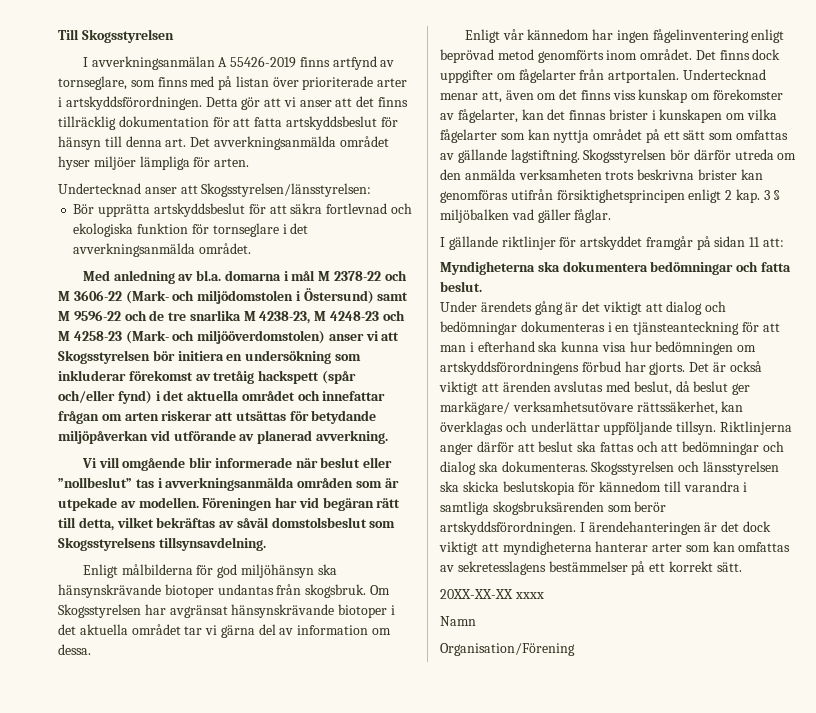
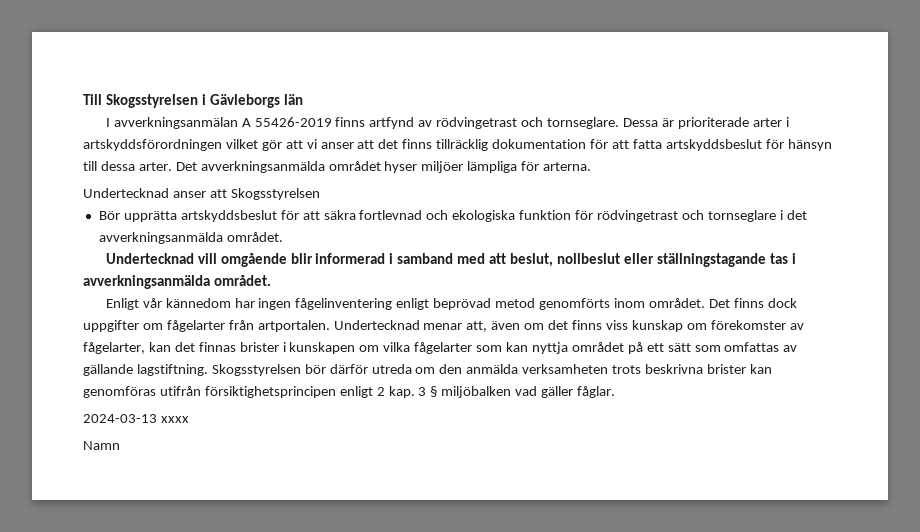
- Till Skogsstyrelsen
+ Till Skogsstyrelsen i Gävleborgs län
- I avverkningsanmälan A 55426-2019 finns artfynd av tornseglare, som finns med på listan över prioriterade arter i artskyddsförordningen. Detta gör att vi anser att det finns tillräcklig dokumentation för att fatta artskyddsbeslut för hänsyn till denna art. Det avverkningsanmälda området hyser miljöer lämpliga för arten.
+ I avverkningsanmälan A 55426-2019 finns artfynd av rödvingetrast och tornseglare. Dessa är prioriterade arter i artskyddsförordningen vilket gör att vi anser att det finns tillräcklig dokumentation för att fatta artskyddsbeslut för hänsyn till dessa arter. Det avverkningsanmälda området hyser miljöer lämpliga för arterna.
- Undertecknad anser att Skogsstyrelsen/länsstyrelsen:
+ Undertecknad anser att Skogsstyrelsen
- Bör upprätta artskyddsbeslut för att säkra fortlevnad och ekologiska funktion för tornseglare i det avverkningsanmälda området.
+ Bör upprätta artskyddsbeslut för att säkra fortlevnad och ekologiska funktion för rödvingetrast och tornseglare i det avverkningsanmälda området.
- Med anledning av bl.a. domarna i mål M 2378-22 och M 3606-22 (Mark- och miljödomstolen i Östersund) samt M 9596-22 och de tre snarlika M 4238-23, M 4248-23 och M 4258-23 (Mark- och miljööverdomstolen) anser vi att Skogsstyrelsen bör initiera en undersökning som inkluderar förekomst av tretåig hackspett (spår och/eller fynd) i det aktuella området och innefattar frågan om arten riskerar att utsättas för betydande miljöpåverkan vid utförande av planerad avverkning.
- Vi vill omgående blir informerade när beslut eller ”nollbeslut” tas i avverkningsanmälda områden som är utpekade av modellen. Föreningen har vid begäran rätt till detta, vilket bekräftas av såväl domstolsbeslut som Skogsstyrelsens tillsynsavdelning.
- Enligt målbilderna för god miljöhänsyn ska hänsynskrävande biotoper undantas från skogsbruk. Om Skogsstyrelsen har avgränsat hänsynskrävande biotoper i det aktuella området tar vi gärna del av information om dessa.
+ Undertecknad vill omgående blir informerad i samband med att beslut, nollbeslut eller ställningstagande tas i avverkningsanmälda området.
- I gällande riktlinjer för artskyddet framgår på sidan 11 att:
- Myndigheterna ska dokumentera bedömningar och fatta beslut.
- Under ärendets gång är det viktigt att dialog och bedömningar dokumenteras i en tjänsteanteckning för att man i efterhand ska kunna visa hur bedömningen om artskyddsförordningens förbud har gjorts. Det är också viktigt att ärenden avslutas med beslut, då beslut ger markägare/ verksamhetsutövare rättssäkerhet, kan överklagas och underlättar uppföljande tillsyn. Riktlinjerna anger därför att beslut ska fattas och att bedömningar och dialog ska dokumenteras. Skogsstyrelsen och länsstyrelsen ska skicka beslutskopia för kännedom till varandra i samtliga skogsbruksärenden som berör artskyddsförordningen. I ärendehanteringen är det dock viktigt att myndigheterna hanterar arter som kan omfattas av sekretesslagens bestämmelser på ett korrekt sätt.
- 20XX-XX-XX xxxx
+ 2024-03-13 xxxx
- Organisation/Förening

